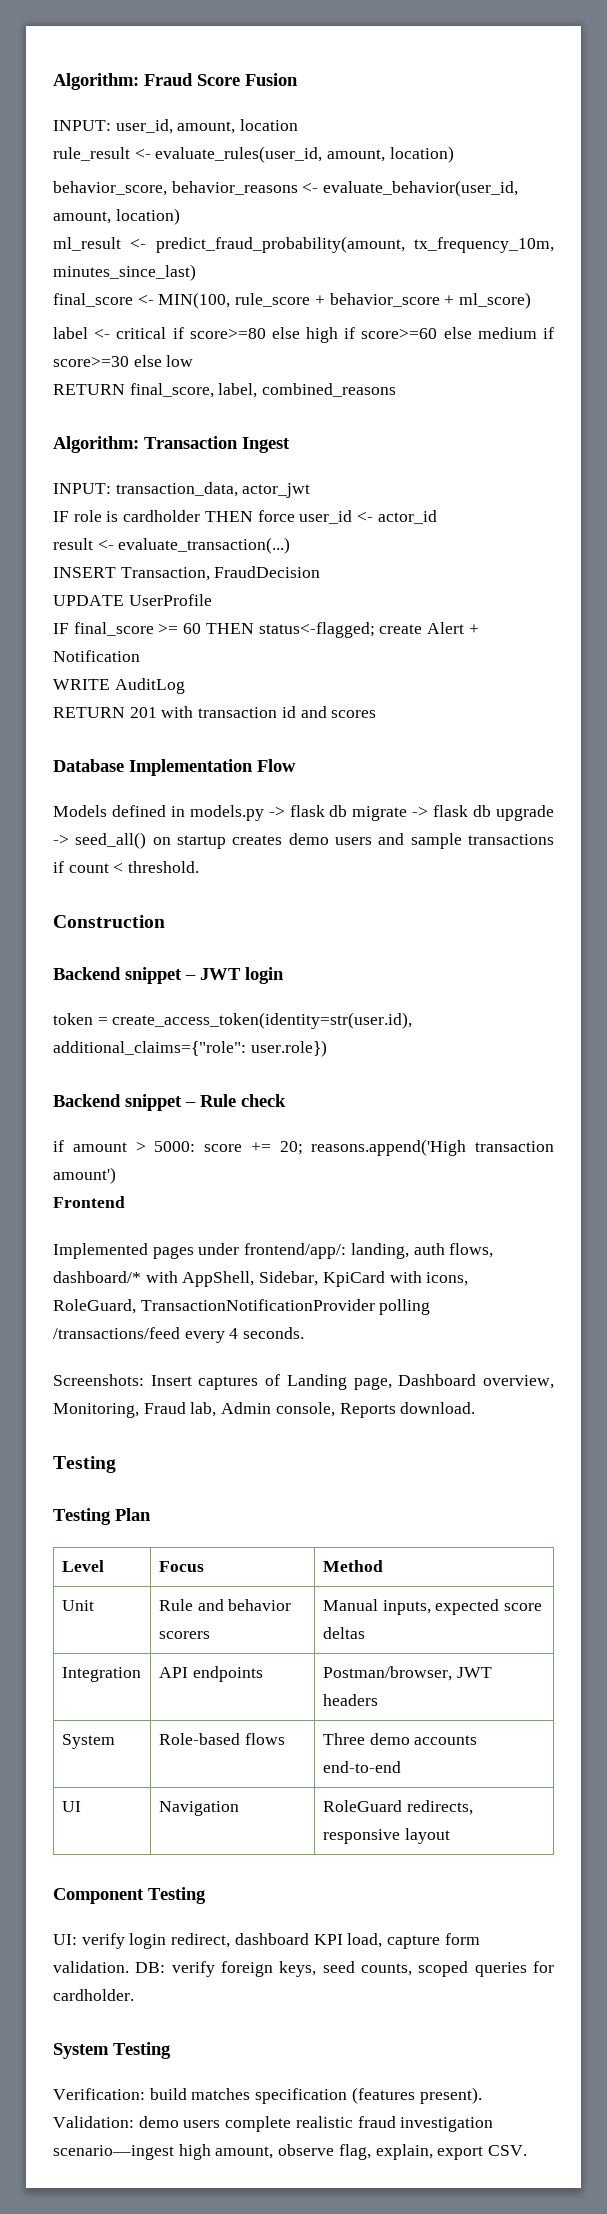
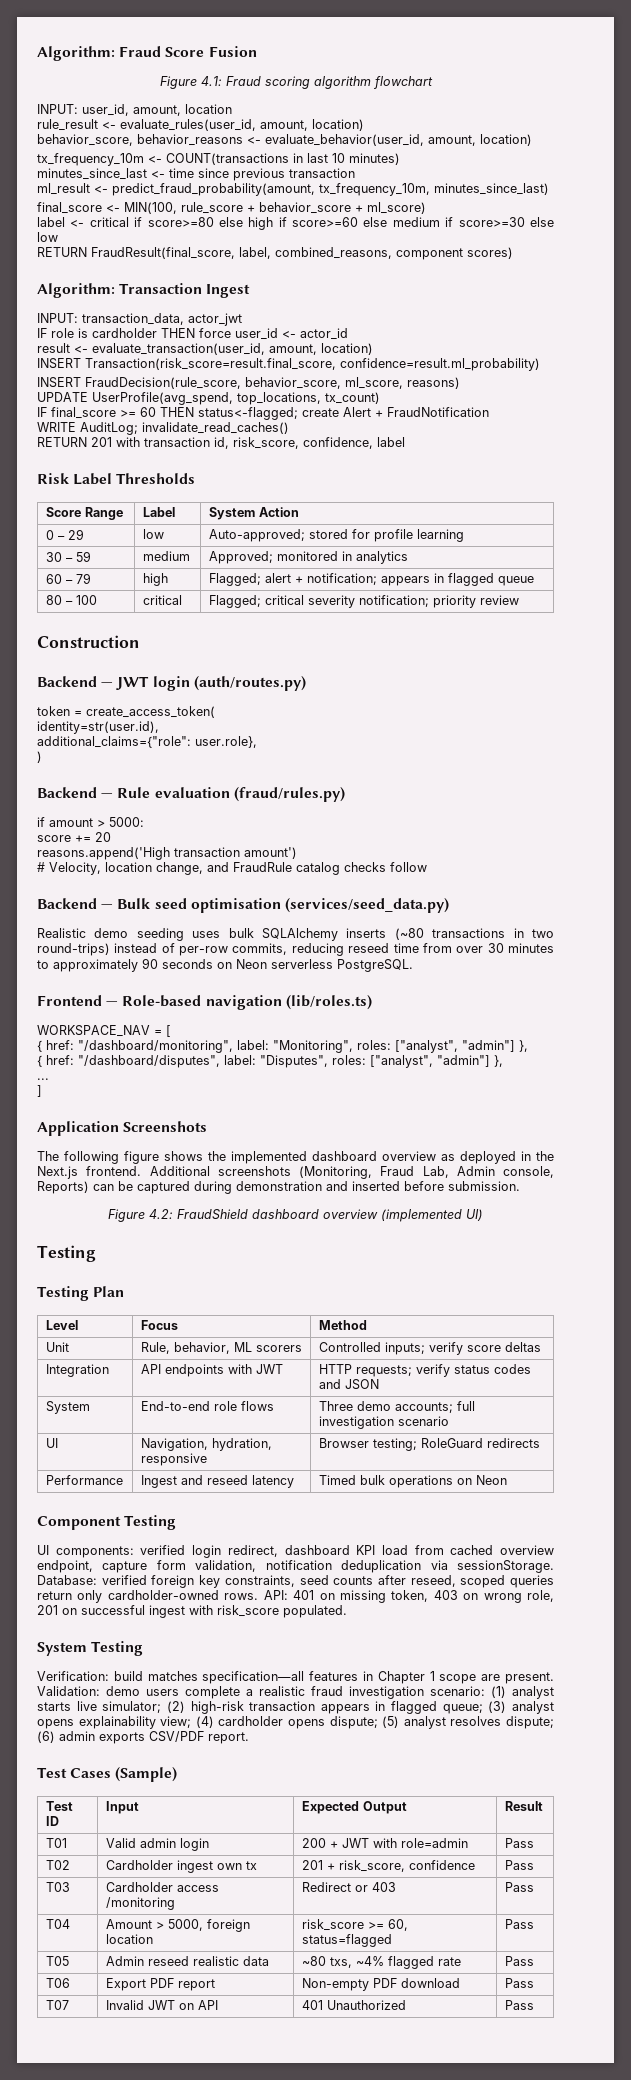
+ Figure 4.1: Fraud scoring algorithm flowchart
+ tx_frequency_10m <- COUNT(transactions in last 10 minutes)
+ minutes_since_last <- time since previous transaction
- RETURN final_score, label, combined_reasons
+ RETURN FraudResult(final_score, label, combined_reasons, component scores)
- result <- evaluate_transaction(...)
- INSERT Transaction, FraudDecision
- UPDATE UserProfile
+ result <- evaluate_transaction(user_id, amount, location)
+ INSERT Transaction(risk_score=result.final_score, confidence=result.ml_probability)
+ INSERT FraudDecision(rule_score, behavior_score, ml_score, reasons)
+ UPDATE UserProfile(avg_spend, top_locations, tx_count)
- IF final_score >= 60 THEN status<-flagged; create Alert + Notification
+ IF final_score >= 60 THEN status<-flagged; create Alert + FraudNotification
- WRITE AuditLog
+ WRITE AuditLog; invalidate_read_caches()
- RETURN 201 with transaction id and scores
- Database Implementation Flow
- Models defined in models.py -> flask db migrate -> flask db upgrade -> seed_all() on startup creates demo users and sample transactions if count < threshold.
+ RETURN 201 with transaction id, risk_score, confidence, label
+ Risk Label Thresholds
+ Score Range | Label | System Action
+ 0 – 29 | low | Auto-approved; stored for profile learning
+ 30 – 59 | medium | Approved; monitored in analytics
+ 60 – 79 | high | Flagged; alert + notification; appears in flagged queue
+ 80 – 100 | critical | Flagged; critical severity notification; priority review
- Backend snippet – JWT login
+ Backend — JWT login (auth/routes.py)
- token = create_access_token(identity=str(user.id), additional_claims={"role": user.role})
- Backend snippet – Rule check
+ token = create_access_token(
+ identity=str(user.id),
+ additional_claims={"role": user.role},
+ )
+ Backend — Rule evaluation (fraud/rules.py)
- if amount > 5000: score += 20; reasons.append('High transaction amount')
+ if amount > 5000:
+ score += 20
+ reasons.append('High transaction amount')
- Frontend
- Implemented pages under frontend/app/: landing, auth flows, dashboard/* with AppShell, Sidebar, KpiCard with icons, RoleGuard, TransactionNotificationProvider polling /transactions/feed every 4 seconds.
- Screenshots: Insert captures of Landing page, Dashboard overview, Monitoring, Fraud lab, Admin console, Reports download.
+ # Velocity, location change, and FraudRule catalog checks follow
+ Backend — Bulk seed optimisation (services/seed_data.py)
+ Realistic demo seeding uses bulk SQLAlchemy inserts (~80 transactions in two round-trips) instead of per-row commits, reducing reseed time from over 30 minutes to approximately 90 seconds on Neon serverless PostgreSQL.
+ Frontend — Role-based navigation (lib/roles.ts)
+ WORKSPACE_NAV = [
+ { href: "/dashboard/monitoring", label: "Monitoring", roles: ["analyst", "admin"] },
+ { href: "/dashboard/disputes", label: "Disputes", roles: ["analyst", "admin"] },
+ ...
+ ]
+ Application Screenshots
+ The following figure shows the implemented dashboard overview as deployed in the Next.js frontend. Additional screenshots (Monitoring, Fraud Lab, Admin console, Reports) can be captured during demonstration and inserted before submission.
+ Figure 4.2: FraudShield dashboard overview (implemented UI)
- Unit | Rule and behavior scorers | Manual inputs, expected score deltas
+ Unit | Rule, behavior, ML scorers | Controlled inputs; verify score deltas
- Integration | API endpoints | Postman/browser, JWT headers
+ Integration | API endpoints with JWT | HTTP requests; verify status codes and JSON
- System | Role-based flows | Three demo accounts end-to-end
- UI | Navigation | RoleGuard redirects, responsive layout
+ System | End-to-end role flows | Three demo accounts; full investigation scenario
+ UI | Navigation, hydration, responsive | Browser testing; RoleGuard redirects
+ Performance | Ingest and reseed latency | Timed bulk operations on Neon
- UI: verify login redirect, dashboard KPI load, capture form validation. DB: verify foreign keys, seed counts, scoped queries for cardholder.
+ UI components: verified login redirect, dashboard KPI load from cached overview endpoint, capture form validation, notification deduplication via sessionStorage. Database: verified foreign key constraints, seed counts after reseed, scoped queries return only cardholder-owned rows. API: 401 on missing token, 403 on wrong role, 201 on successful ingest with risk_score populated.
- Verification: build matches specification (features present).
+ Verification: build matches specification—all features in Chapter 1 scope are present.
- Validation: demo users complete realistic fraud investigation scenario—ingest high amount, observe flag, explain, export CSV.
+ Validation: demo users complete a realistic fraud investigation scenario: (1) analyst starts live simulator; (2) high-risk transaction appears in flagged queue; (3) analyst opens explainability view; (4) cardholder opens dispute; (5) analyst resolves dispute; (6) admin exports CSV/PDF report.
+ Test Cases (Sample)
+ Test ID | Input | Expected Output | Result
+ T01 | Valid admin login | 200 + JWT with role=admin | Pass
+ T02 | Cardholder ingest own tx | 201 + risk_score, confidence | Pass
+ T03 | Cardholder access /monitoring | Redirect or 403 | Pass
+ T04 | Amount > 5000, foreign location | risk_score >= 60, status=flagged | Pass
+ T05 | Admin reseed realistic data | ~80 txs, ~4% flagged rate | Pass
+ T06 | Export PDF report | Non-empty PDF download | Pass
+ T07 | Invalid JWT on API | 401 Unauthorized | Pass

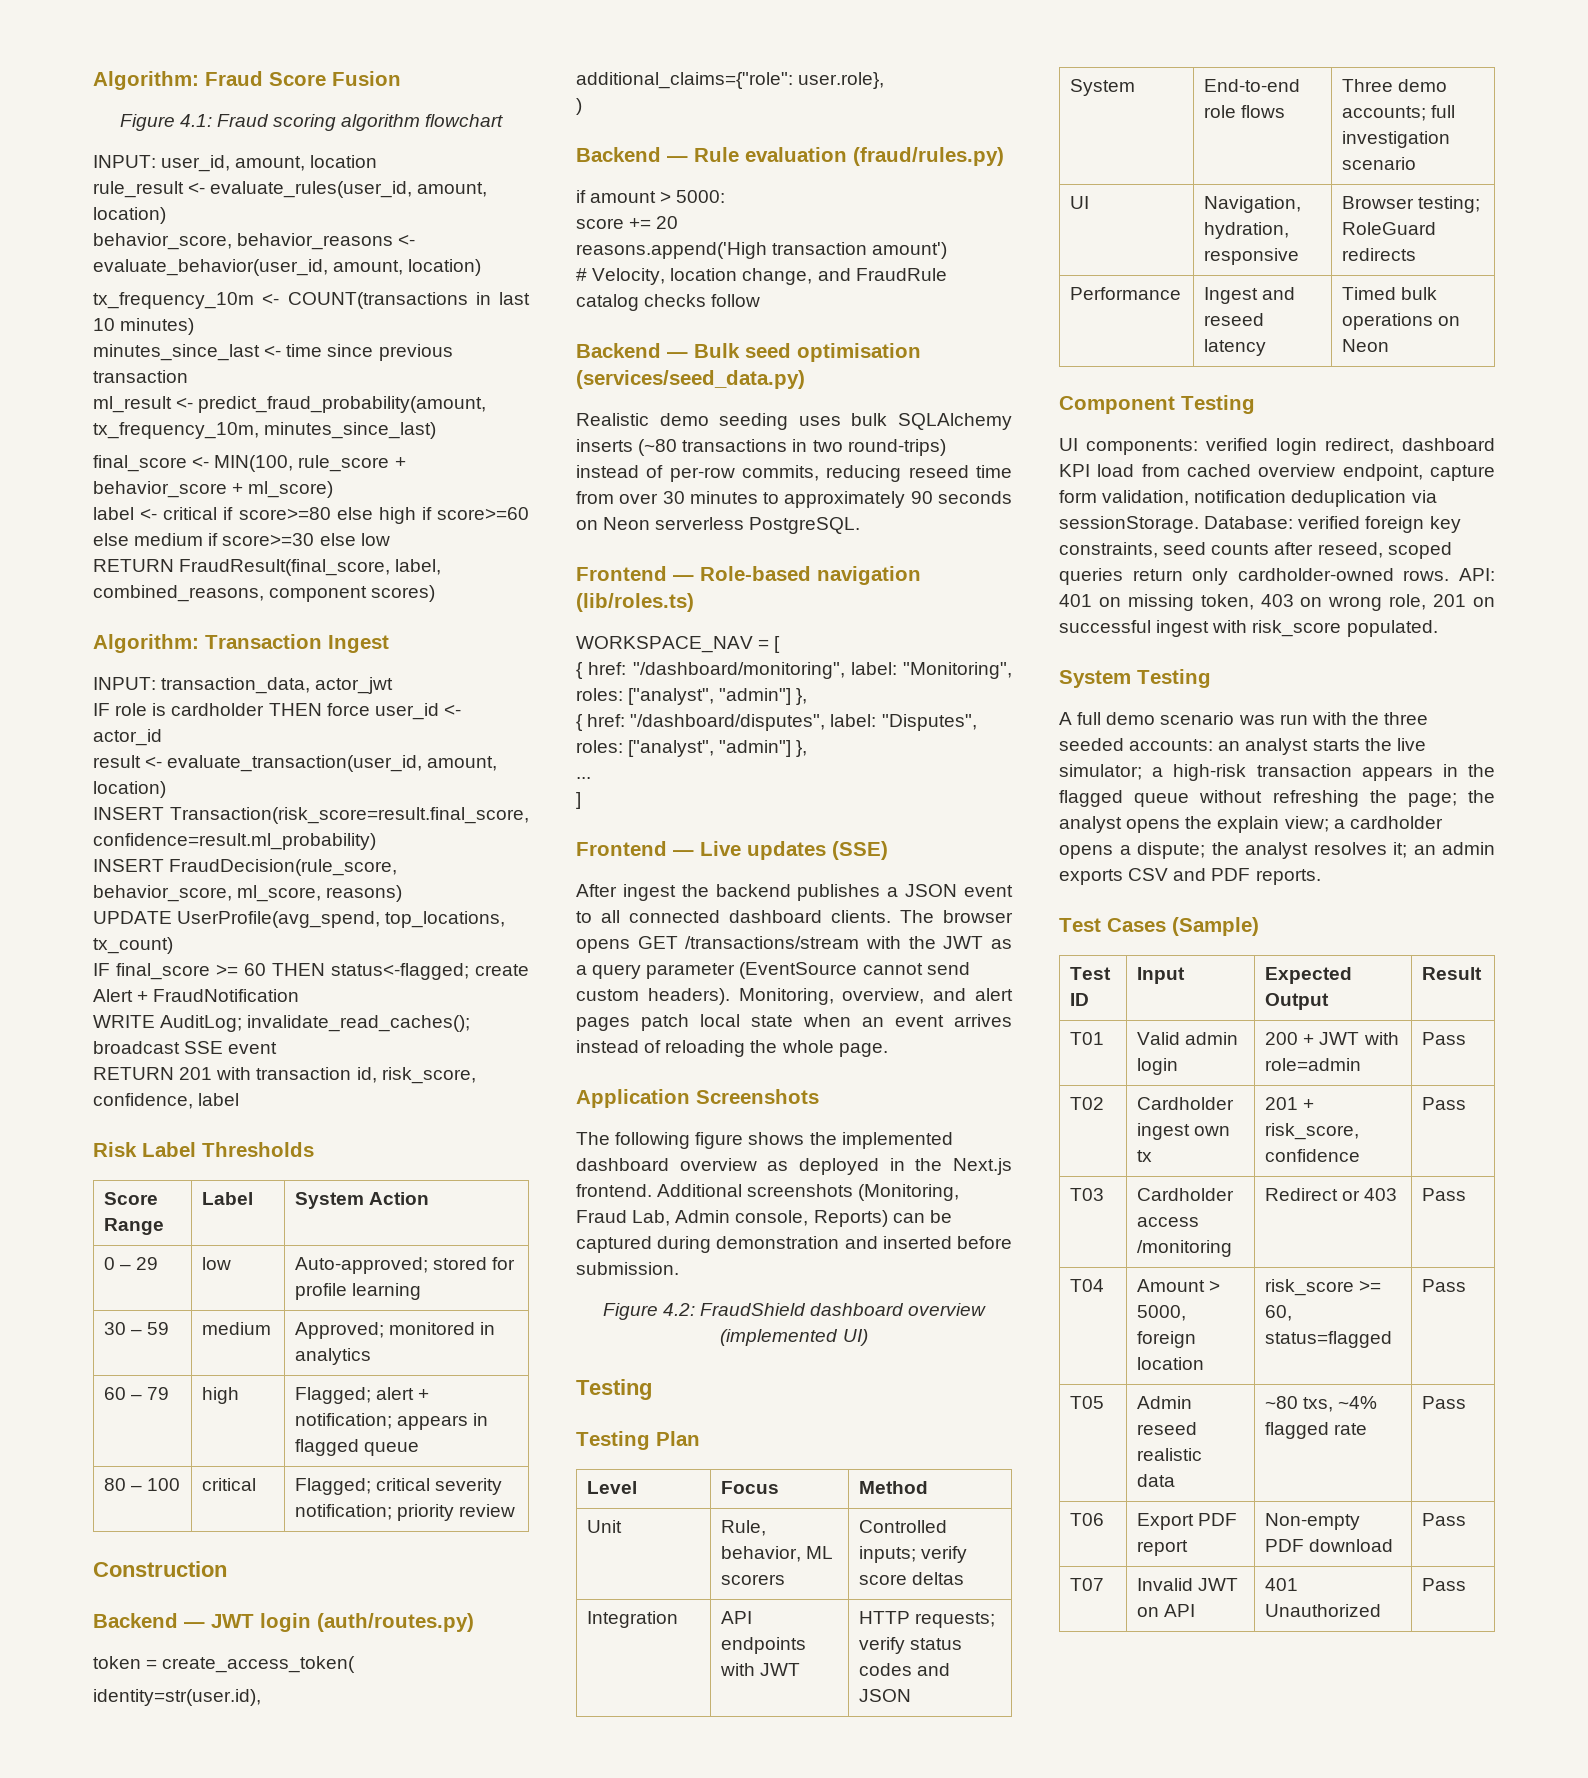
- WRITE AuditLog; invalidate_read_caches()
+ WRITE AuditLog; invalidate_read_caches(); broadcast SSE event
+ Frontend — Live updates (SSE)
+ After ingest the backend publishes a JSON event to all connected dashboard clients. The browser opens GET /transactions/stream with the JWT as a query parameter (EventSource cannot send custom headers). Monitoring, overview, and alert pages patch local state when an event arrives instead of reloading the whole page.
- Verification: build matches specification—all features in Chapter 1 scope are present. Validation: demo users complete a realistic fraud investigation scenario: (1) analyst starts live simulator; (2) high-risk transaction appears in flagged queue; (3) analyst opens explainability view; (4) cardholder opens dispute; (5) analyst resolves dispute; (6) admin exports CSV/PDF report.
+ A full demo scenario was run with the three seeded accounts: an analyst starts the live simulator; a high-risk transaction appears in the flagged queue without refreshing the page; the analyst opens the explain view; a cardholder opens a dispute; the analyst resolves it; an admin exports CSV and PDF reports.

